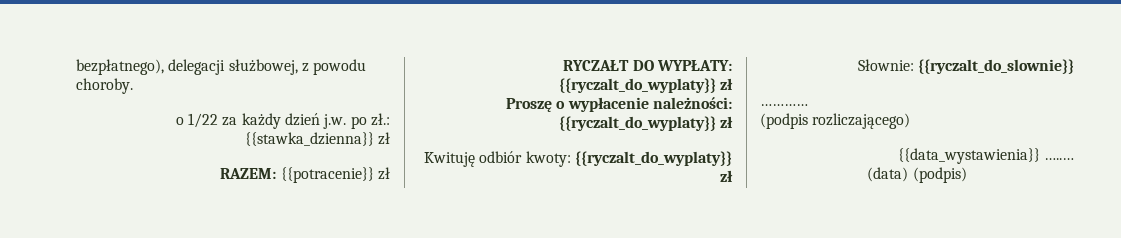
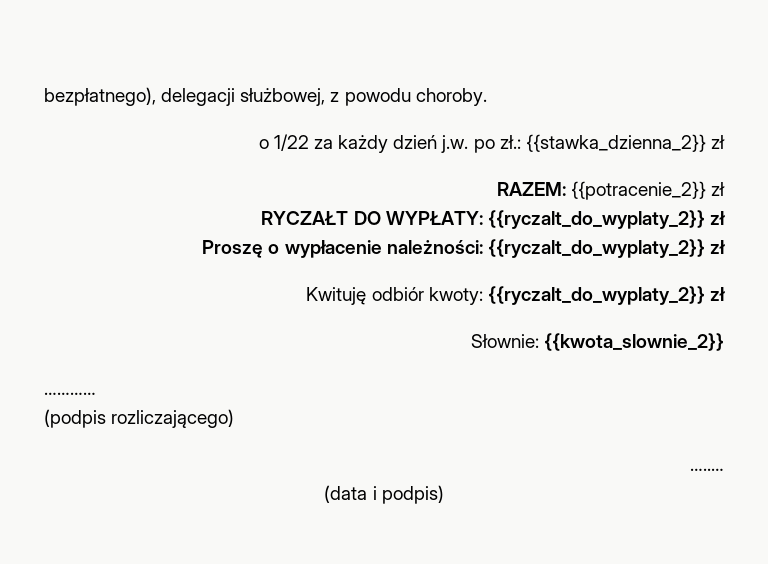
- o 1/22 za każdy dzień j.w. po zł.: {{stawka_dzienna}} zł
+ o 1/22 za każdy dzień j.w. po zł.: {{stawka_dzienna_2}} zł
- RAZEM: {{potracenie}} zł
+ RAZEM: {{potracenie_2}} zł
- RYCZAŁT DO WYPŁATY: {{ryczalt_do_wyplaty}} zł
+ RYCZAŁT DO WYPŁATY: {{ryczalt_do_wyplaty_2}} zł
- Proszę o wypłacenie należności: {{ryczalt_do_wyplaty}} zł
+ Proszę o wypłacenie należności: {{ryczalt_do_wyplaty_2}} zł
- Kwituję odbiór kwoty: {{ryczalt_do_wyplaty}} zł
+ Kwituję odbiór kwoty: {{ryczalt_do_wyplaty_2}} zł
- Słownie: {{ryczalt_do_slownie}}
+ Słownie: {{kwota_slownie_2}}
- {{data_wystawienia}} …..…
+ …..…
- (data) (podpis)
+ (data i podpis)

